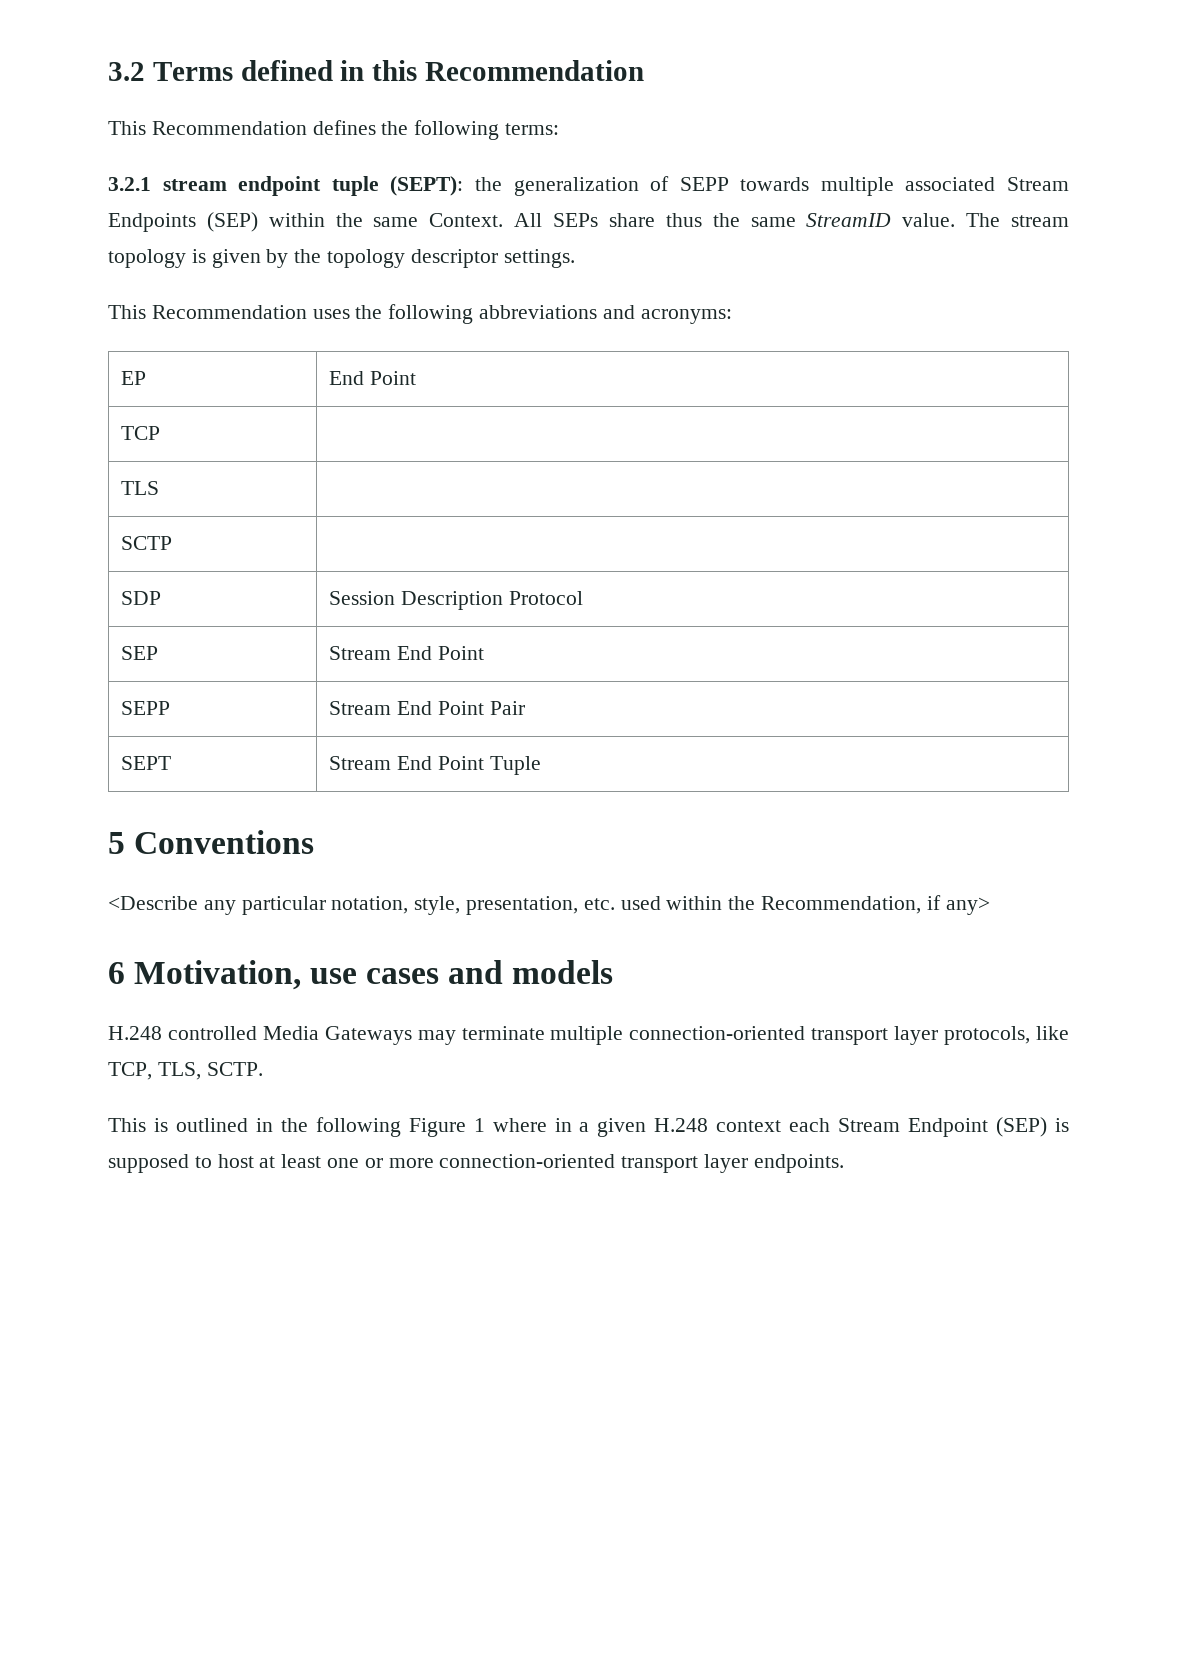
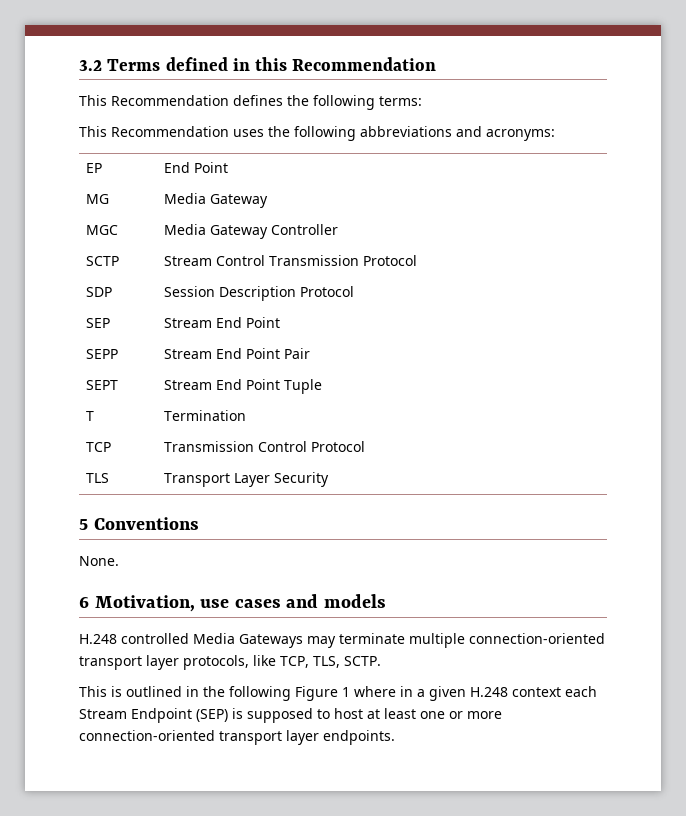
- 3.2.1 stream endpoint tuple (SEPT): the generalization of SEPP towards multiple associated Stream Endpoints (SEP) within the same Context. All SEPs share thus the same StreamID value. The stream topology is given by the topology descriptor settings.
- TCP |
- TLS |
- SCTP |
+ MG | Media Gateway
+ MGC | Media Gateway Controller
+ SCTP | Stream Control Transmission Protocol
+ T | Termination
+ TCP | Transmission Control Protocol
+ TLS | Transport Layer Security
  5 Conventions
- <Describe any particular notation, style, presentation, etc. used within the Recommendation, if any>
+ None.

